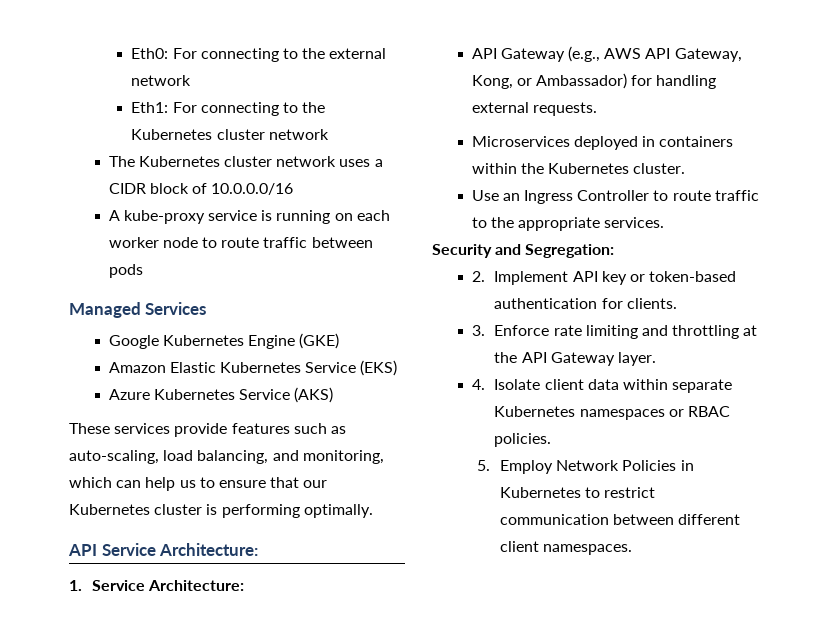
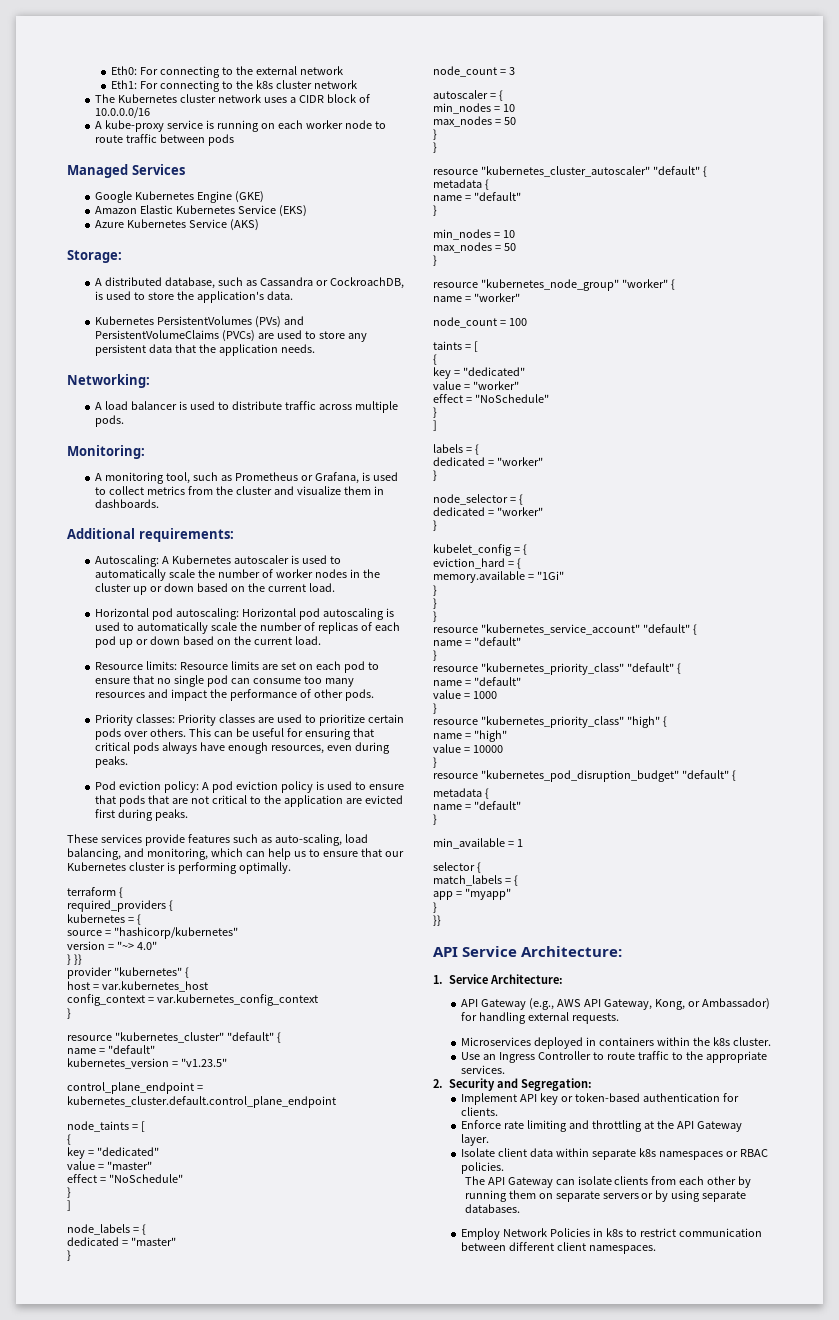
- Eth1: For connecting to the Kubernetes cluster network
+ Eth1: For connecting to the k8s cluster network
+ Storage:
+ A distributed database, such as Cassandra or CockroachDB, is used to store the application's data.
+ Kubernetes PersistentVolumes (PVs) and PersistentVolumeClaims (PVCs) are used to store any persistent data that the application needs.
+ Networking:
+ A load balancer is used to distribute traffic across multiple pods.
+ Monitoring:
+ A monitoring tool, such as Prometheus or Grafana, is used to collect metrics from the cluster and visualize them in dashboards.
+ Additional requirements:
+ Autoscaling: A Kubernetes autoscaler is used to automatically scale the number of worker nodes in the cluster up or down based on the current load.
+ Horizontal pod autoscaling: Horizontal pod autoscaling is used to automatically scale the number of replicas of each pod up or down based on the current load.
+ Resource limits: Resource limits are set on each pod to ensure that no single pod can consume too many resources and impact the performance of other pods.
+ Priority classes: Priority classes are used to prioritize certain pods over others. This can be useful for ensuring that critical pods always have enough resources, even during peaks.
+ Pod eviction policy: A pod eviction policy is used to ensure that pods that are not critical to the application are evicted first during peaks.
+ terraform {
+ required_providers {
+ kubernetes = {
+ source = "hashicorp/kubernetes"
+ version = "~> 4.0"
+ } }}
+ provider "kubernetes" {
+ host = var.kubernetes_host
+ config_context = var.kubernetes_config_context
+ }
+ resource "kubernetes_cluster" "default" {
+ name = "default"
+ kubernetes_version = "v1.23.5"
+ control_plane_endpoint = kubernetes_cluster.default.control_plane_endpoint
+ node_taints = [
+ {
+ key = "dedicated"
+ value = "master"
+ effect = "NoSchedule"
+ }
+ ]
+ node_labels = {
+ dedicated = "master"
+ }
+ node_count = 3
+ autoscaler = {
+ min_nodes = 10
+ max_nodes = 50
+ }
+ }
+ resource "kubernetes_cluster_autoscaler" "default" {
+ metadata {
+ name = "default"
+ }
+ min_nodes = 10
+ max_nodes = 50
+ }
+ resource "kubernetes_node_group" "worker" {
+ name = "worker"
+ node_count = 100
+ taints = [
+ {
+ key = "dedicated"
+ value = "worker"
+ effect = "NoSchedule"
+ }
+ ]
+ labels = {
+ dedicated = "worker"
+ }
+ node_selector = {
+ dedicated = "worker"
+ }
+ kubelet_config = {
+ eviction_hard = {
+ memory.available = "1Gi"
+ }
+ }
+ }
+ resource "kubernetes_service_account" "default" {
+ name = "default"
+ }
+ resource "kubernetes_priority_class" "default" {
+ name = "default"
+ value = 1000
+ }
+ resource "kubernetes_priority_class" "high" {
+ name = "high"
+ value = 10000
+ }
+ resource "kubernetes_pod_disruption_budget" "default" {
+ metadata {
+ name = "default"
+ }
+ min_available = 1
+ selector {
+ match_labels = {
+ app = "myapp"
+ }
+ }}
- Microservices deployed in containers within the Kubernetes cluster.
+ Microservices deployed in containers within the k8s cluster.
- Security and Segregation:
+ 2. Security and Segregation:
- 2. Implement API key or token-based authentication for clients.
+ Implement API key or token-based authentication for clients.
- 3. Enforce rate limiting and throttling at the API Gateway layer.
+ Enforce rate limiting and throttling at the API Gateway layer.
- 4. Isolate client data within separate Kubernetes namespaces or RBAC policies.
+ Isolate client data within separate k8s namespaces or RBAC policies.
- 5. Employ Network Policies in Kubernetes to restrict communication between different client namespaces.
+ The API Gateway can isolate clients from each other by running them on separate servers or by using separate databases.
+ Employ Network Policies in k8s to restrict communication between different client namespaces.

